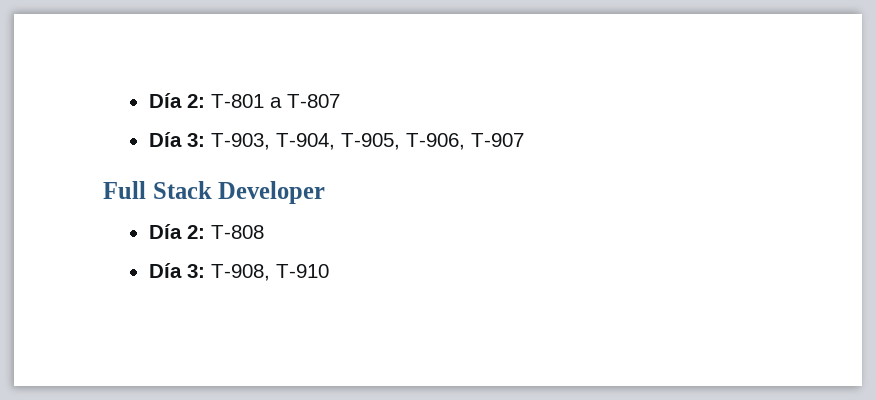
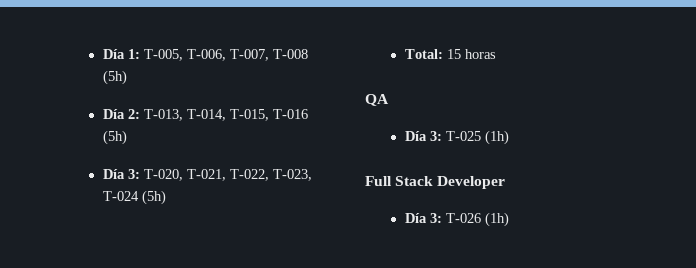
- Día 2: T-801 a T-807
- Día 3: T-903, T-904, T-905, T-906, T-907
+ Día 1: T-005, T-006, T-007, T-008 (5h)
+ Día 2: T-013, T-014, T-015, T-016 (5h)
+ Día 3: T-020, T-021, T-022, T-023, T-024 (5h)
+ Total: 15 horas
+ QA
+ Día 3: T-025 (1h)
- Día 2: T-808
- Día 3: T-908, T-910
+ Día 3: T-026 (1h)

